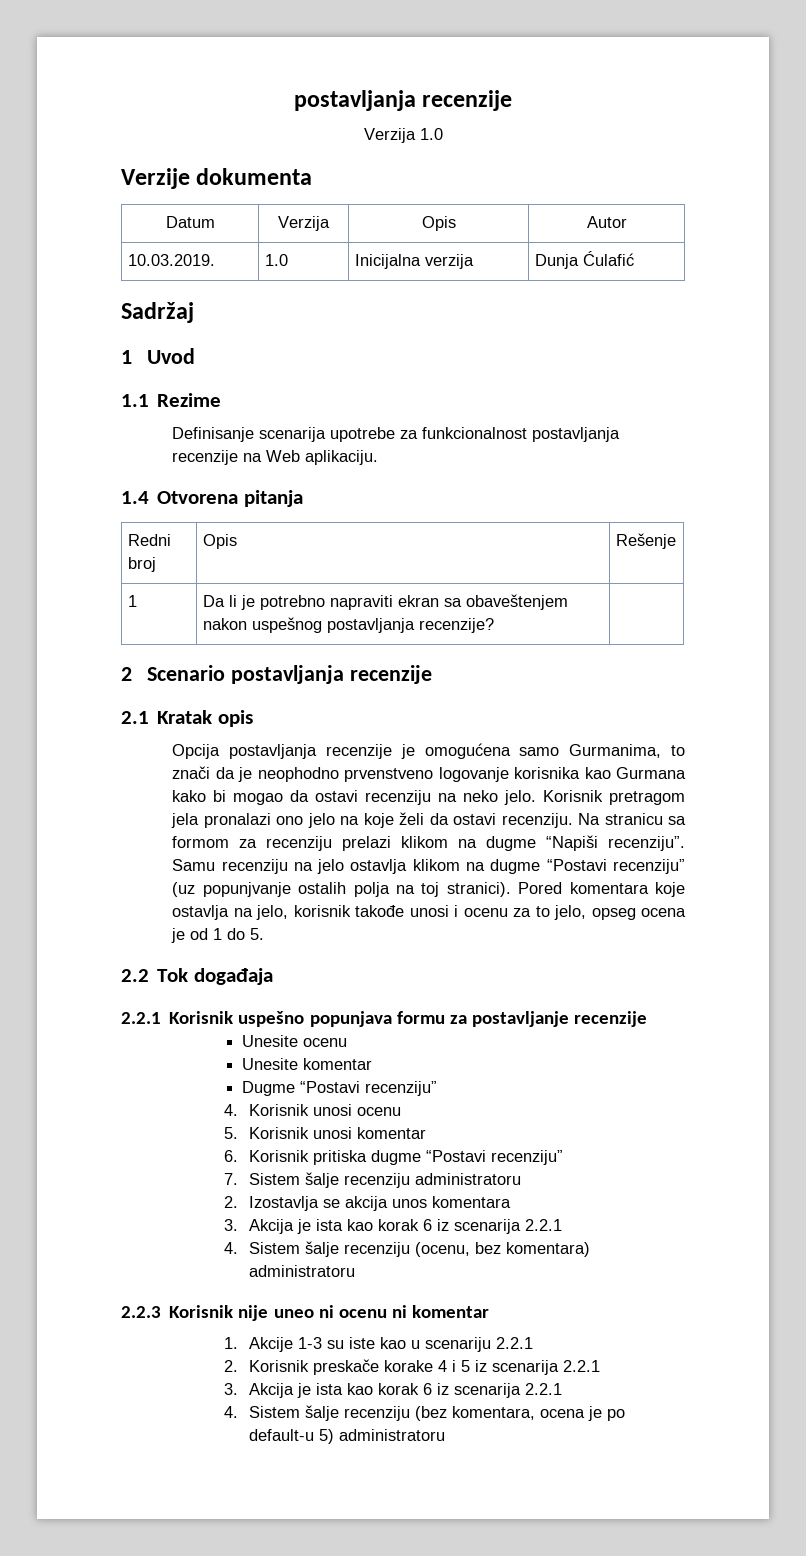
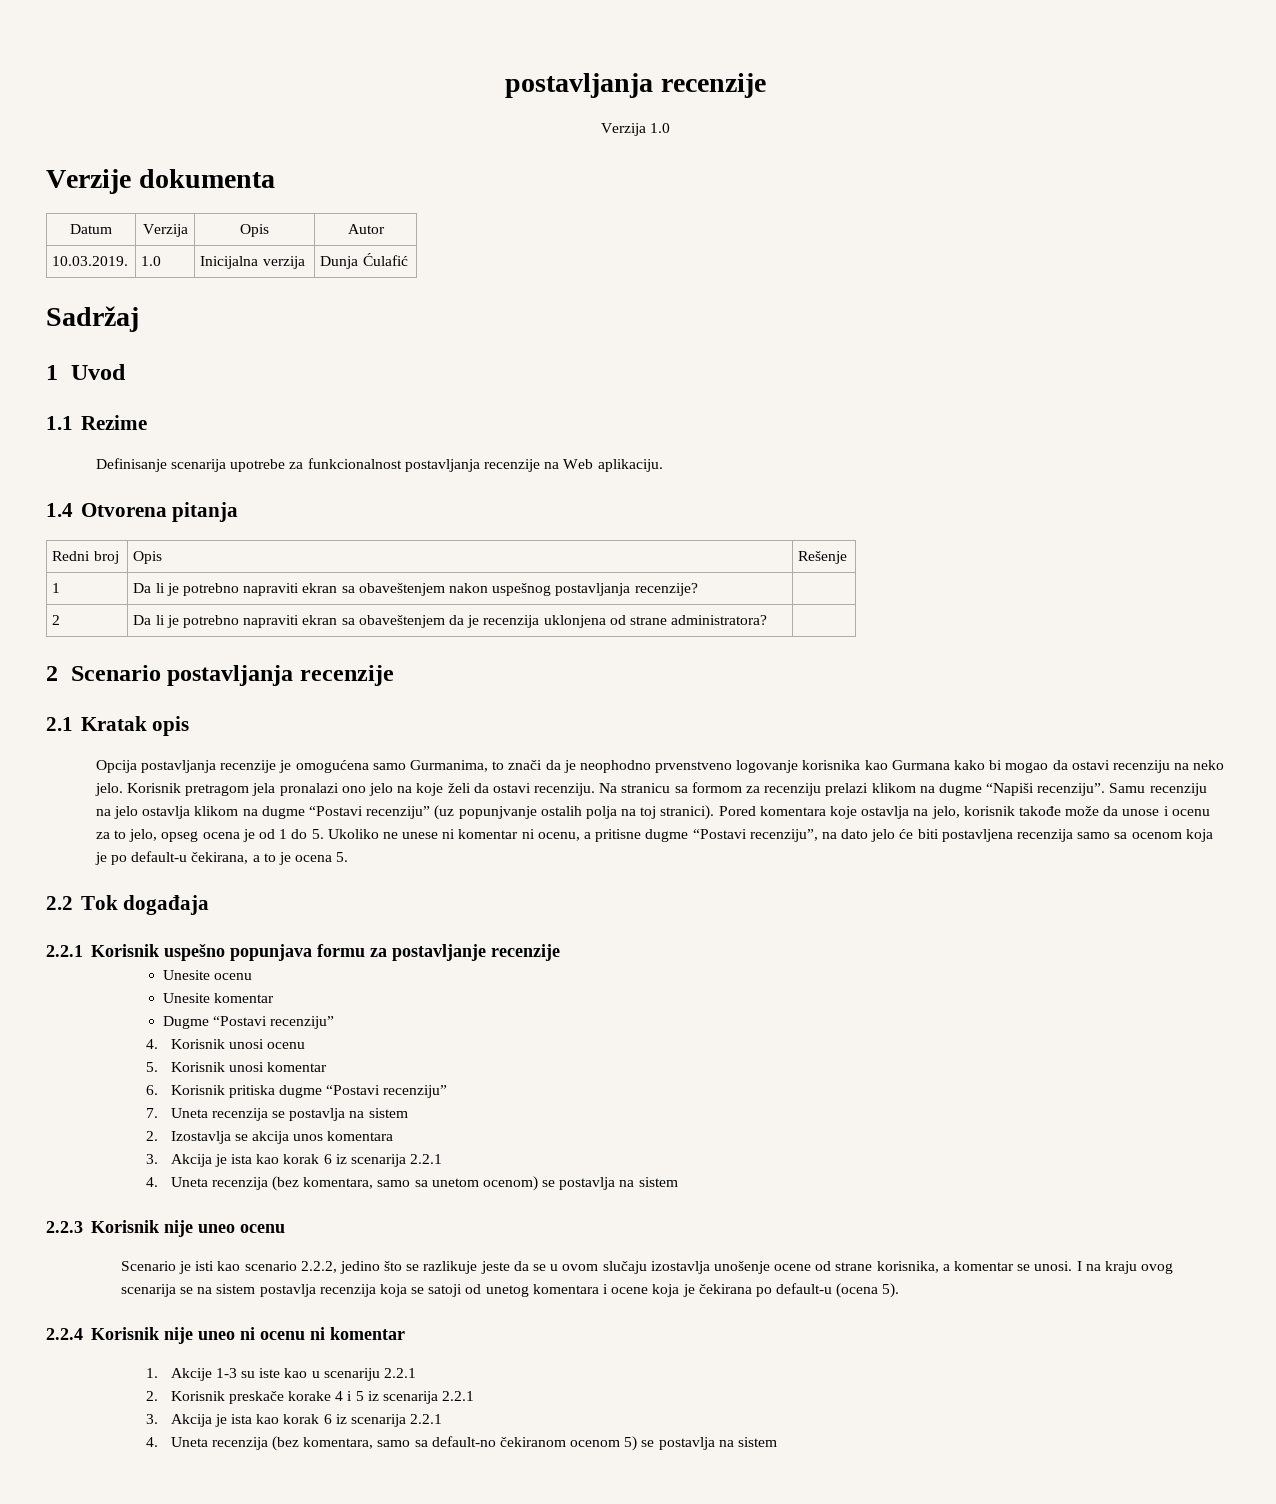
+ 2 | Da li je potrebno napraviti ekran sa obaveštenjem da je recenzija uklonjena od strane administratora? |
- Pored komentara koje ostavlja na jelo, korisnik takođe unosi i ocenu za to jelo, opseg ocena je od 1 do 5.
+ Pored komentara koje ostavlja na jelo, korisnik takođe može da unose i ocenu za to jelo, opseg ocena je od 1 do 5. Ukoliko ne unese ni komentar ni ocenu, a pritisne dugme “Postavi recenziju”, na dato jelo će biti postavljena recenzija samo sa ocenom koja je po default-u čekirana, a to je ocena 5.
- 7. Sistem šalje recenziju administratoru
+ 7. Uneta recenzija se postavlja na sistem
- 4. Sistem šalje recenziju (ocenu, bez komentara) administratoru
- 2.2.3 Korisnik nije uneo ni ocenu ni komentar
+ 4. Uneta recenzija (bez komentara, samo sa unetom ocenom) se postavlja na sistem
+ 2.2.3 Korisnik nije uneo ocenu
+ Scenario je isti kao scenario 2.2.2, jedino što se razlikuje jeste da se u ovom slučaju izostavlja unošenje ocene od strane korisnika, a komentar se unosi. I na kraju ovog scenarija se na sistem postavlja recenzija koja se satoji od unetog komentara i ocene koja je čekirana po default-u (ocena 5).
+ 2.2.4 Korisnik nije uneo ni ocenu ni komentar
- 4. Sistem šalje recenziju (bez komentara, ocena je po default-u 5) administratoru
+ 4. Uneta recenzija (bez komentara, samo sa default-no čekiranom ocenom 5) se postavlja na sistem

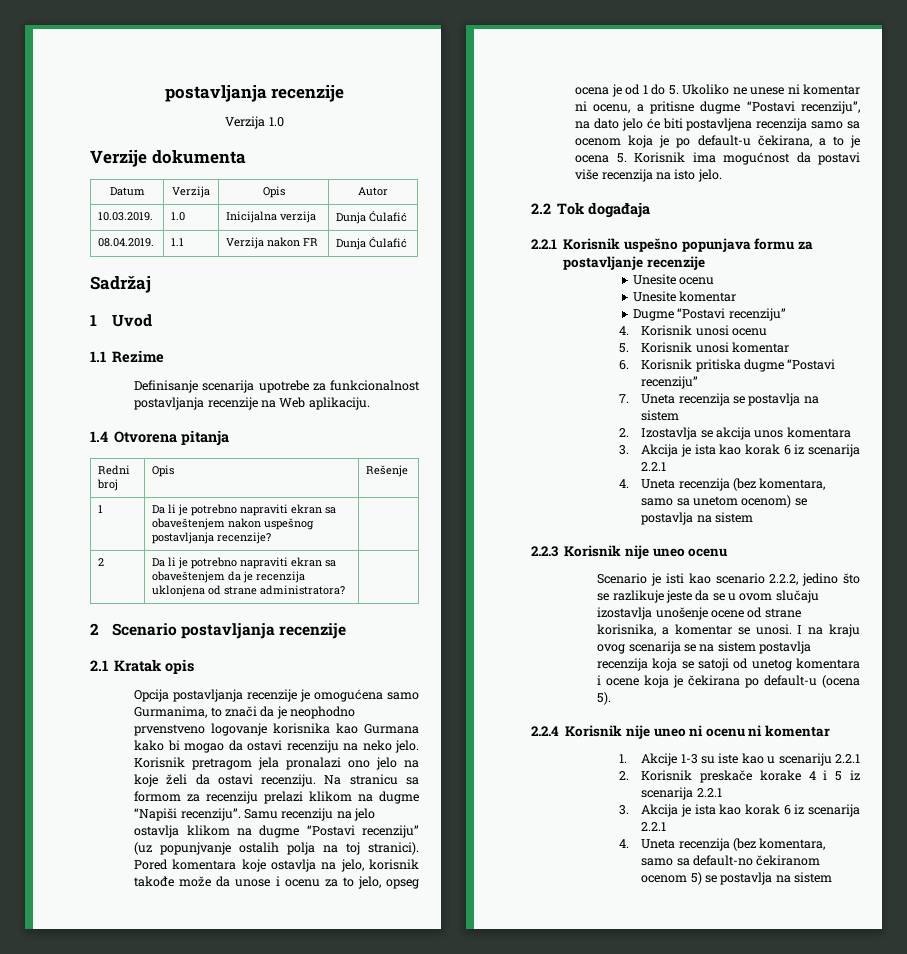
+ 08.04.2019. | 1.1 | Verzija nakon FR | Dunja Ćulafić
- Pored komentara koje ostavlja na jelo, korisnik takođe može da unose i ocenu za to jelo, opseg ocena je od 1 do 5. Ukoliko ne unese ni komentar ni ocenu, a pritisne dugme “Postavi recenziju”, na dato jelo će biti postavljena recenzija samo sa ocenom koja je po default-u čekirana, a to je ocena 5.
+ Pored komentara koje ostavlja na jelo, korisnik takođe može da unose i ocenu za to jelo, opseg ocena je od 1 do 5. Ukoliko ne unese ni komentar ni ocenu, a pritisne dugme “Postavi recenziju”, na dato jelo će biti postavljena recenzija samo sa ocenom koja je po default-u čekirana, a to je ocena 5. Korisnik ima mogućnost da postavi više recenzija na isto jelo.

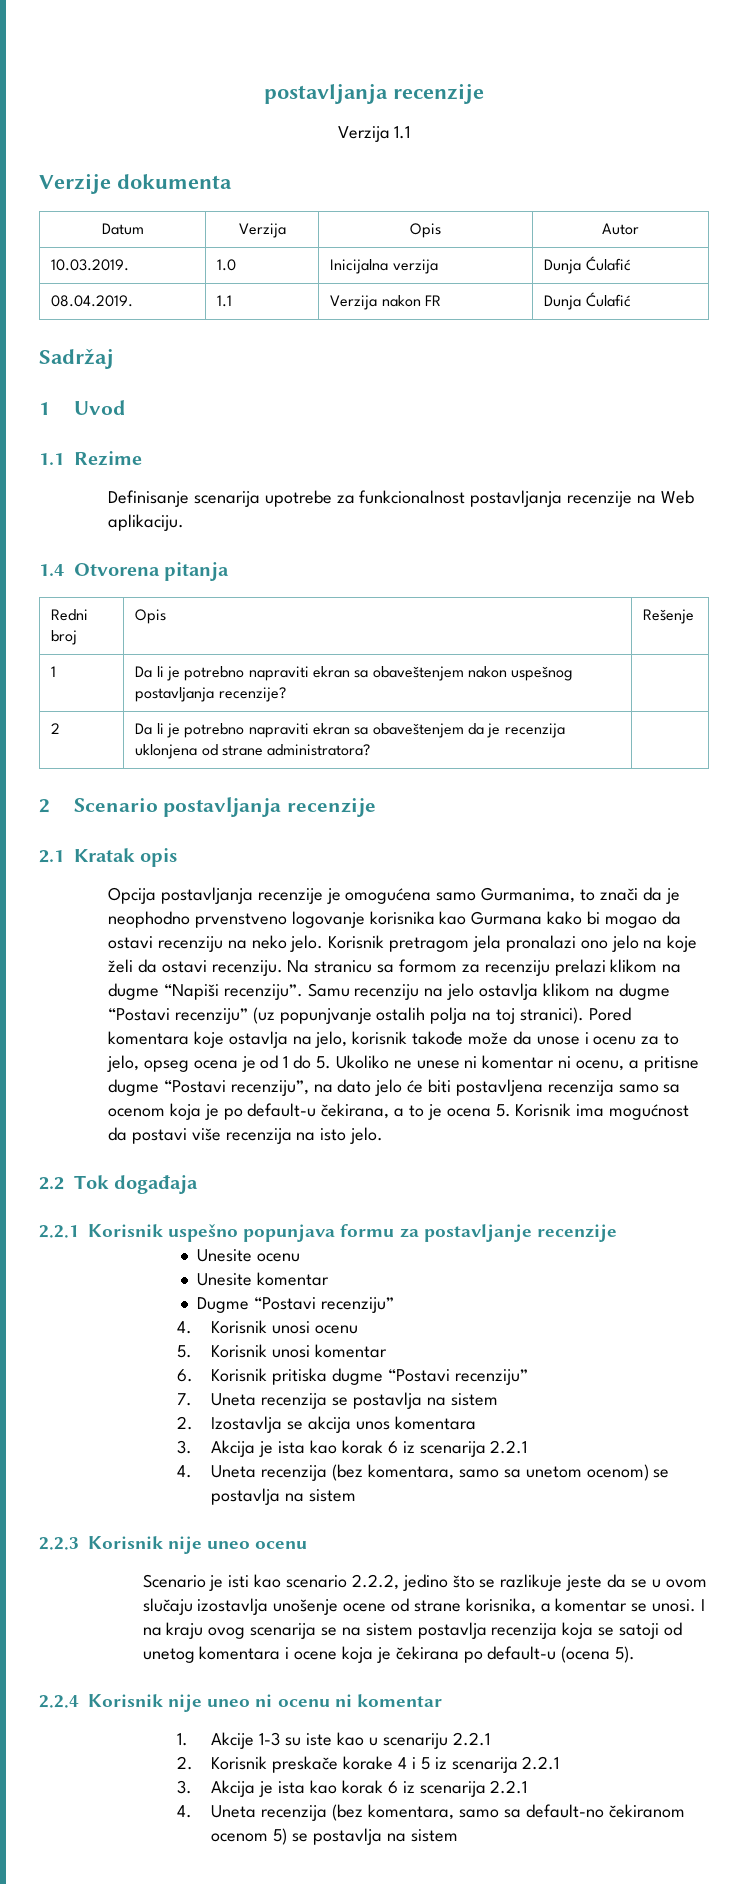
- Verzija 1.0
+ Verzija 1.1

